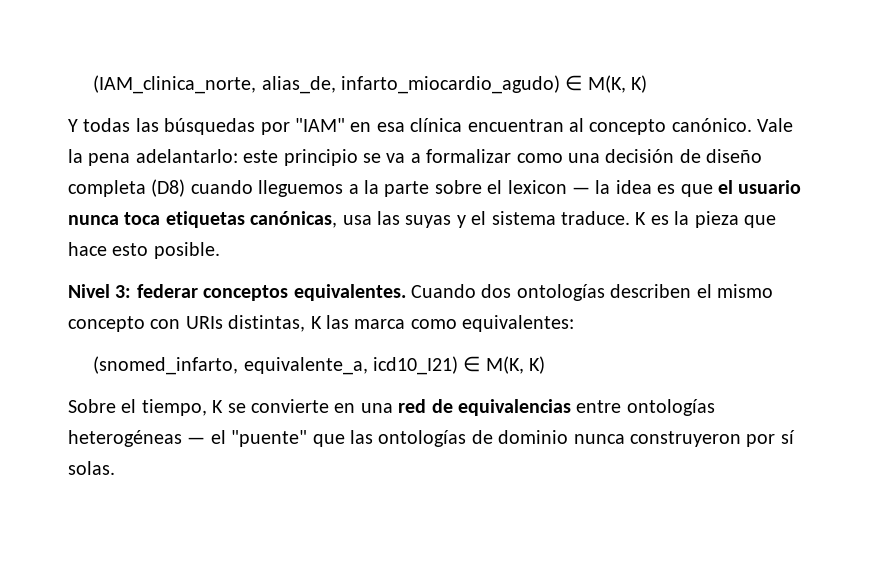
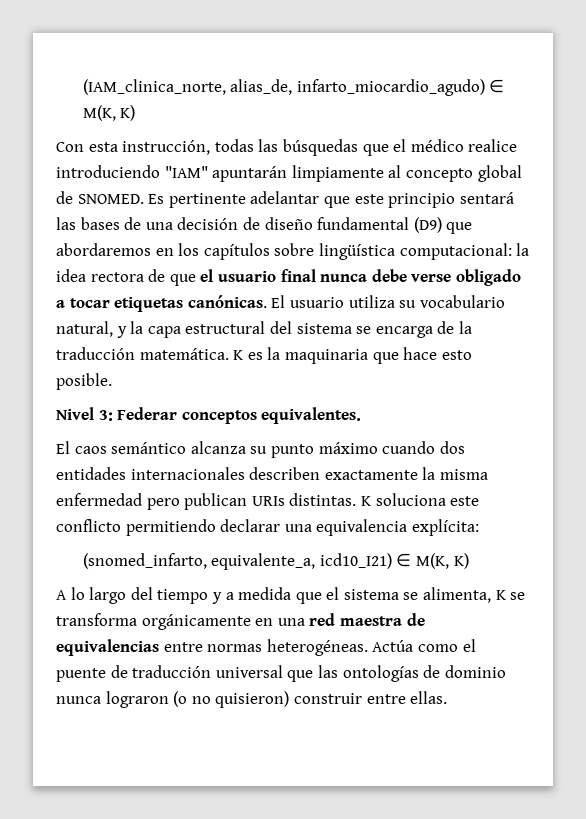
- Y todas las búsquedas por "IAM" en esa clínica encuentran al concepto canónico. Vale la pena adelantarlo: este principio se va a formalizar como una decisión de diseño completa (D8) cuando lleguemos a la parte sobre el lexicon — la idea es que el usuario nunca toca etiquetas canónicas, usa las suyas y el sistema traduce.
+ Con esta instrucción, todas las búsquedas que el médico realice introduciendo "IAM" apuntarán limpiamente al concepto global de SNOMED. Es pertinente adelantar que este principio sentará las bases de una decisión de diseño fundamental (D9) que abordaremos en los capítulos sobre lingüística computacional: la idea rectora de que el usuario final nunca debe verse obligado a tocar etiquetas canónicas. El usuario utiliza su vocabulario natural, y la capa estructural del sistema se encarga de la traducción matemática.
- K es la pieza que hace esto posible.
+ K es la maquinaria que hace esto posible.
- Nivel 3: federar conceptos equivalentes. Cuando dos ontologías describen el mismo concepto con URIs distintas, K las marca como equivalentes:
+ Nivel 3: Federar conceptos equivalentes.
+ El caos semántico alcanza su punto máximo cuando dos entidades internacionales describen exactamente la misma enfermedad pero publican URIs distintas. K soluciona este conflicto permitiendo declarar una equivalencia explícita:
- Sobre el tiempo, K se convierte en una red de equivalencias entre ontologías heterogéneas — el "puente" que las ontologías de dominio nunca construyeron por sí solas.
+ A lo largo del tiempo y a medida que el sistema se alimenta, K se transforma orgánicamente en una red maestra de equivalencias entre normas heterogéneas. Actúa como el puente de traducción universal que las ontologías de dominio nunca lograron (o no quisieron) construir entre ellas.

